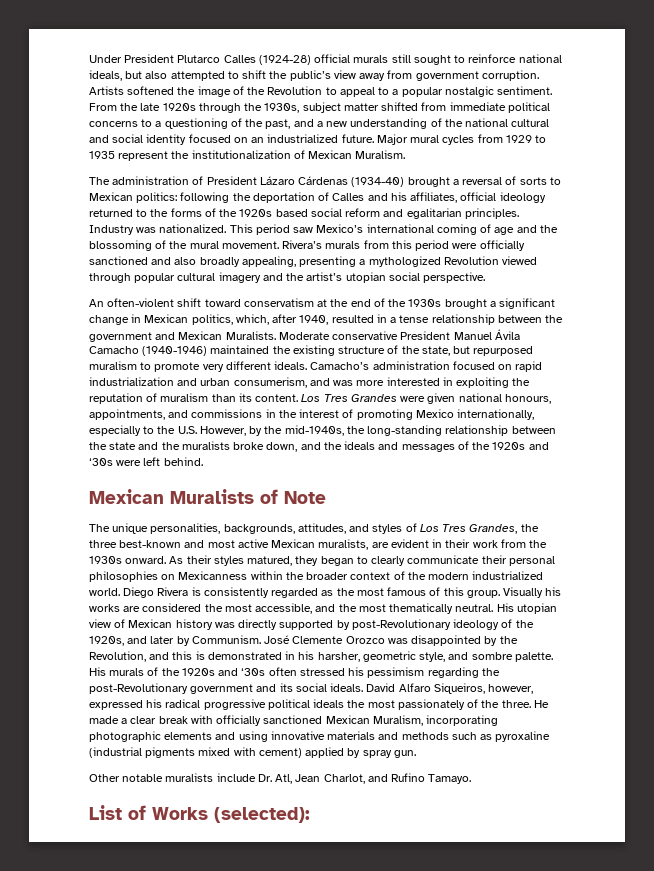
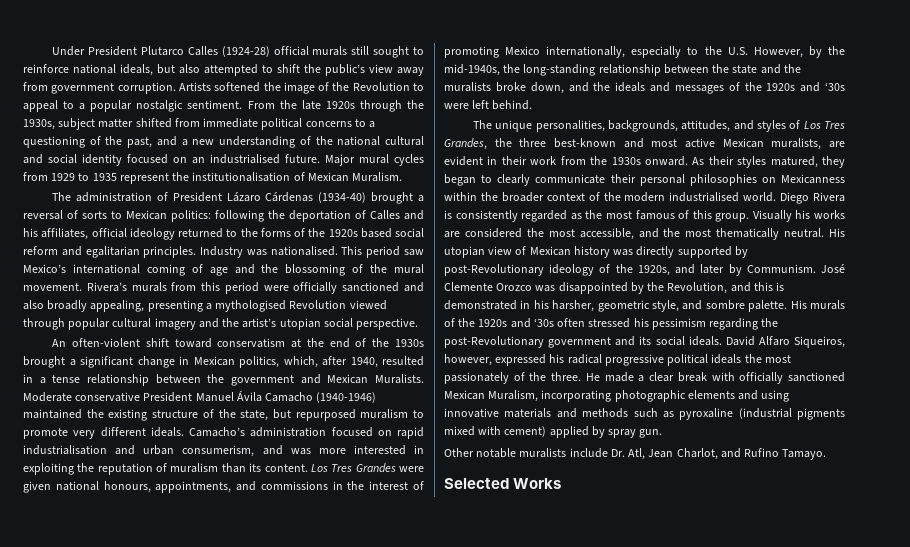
- From the late 1920s through the 1930s, subject matter shifted from immediate political concerns to a questioning of the past, and a new understanding of the national cultural and social identity focused on an industrialized future.
+ From the late 1920s through the 1930s, subject matter shifted from immediate political concerns to a questioning of the past, and a new understanding of the national cultural and social identity focused on an industrialised future.
- Major mural cycles from 1929 to 1935 represent the institutionalization of Mexican Muralism.
+ Major mural cycles from 1929 to 1935 represent the institutionalisation of Mexican Muralism.
- Industry was nationalized.
+ Industry was nationalised.
- Rivera’s murals from this period were officially sanctioned and also broadly appealing, presenting a mythologized Revolution viewed through popular cultural imagery and the artist’s utopian social perspective.
+ Rivera’s murals from this period were officially sanctioned and also broadly appealing, presenting a mythologised Revolution viewed through popular cultural imagery and the artist’s utopian social perspective.
- Camacho’s administration focused on rapid industrialization and urban consumerism, and was more interested in exploiting the reputation of muralism than its content.
+ Camacho’s administration focused on rapid industrialisation and urban consumerism, and was more interested in exploiting the reputation of muralism than its content.
- Mexican Muralists of Note
- As their styles matured, they began to clearly communicate their personal philosophies on Mexicanness within the broader context of the modern industrialized world.
+ As their styles matured, they began to clearly communicate their personal philosophies on Mexicanness within the broader context of the modern industrialised world.
- List of Works (selected):
+ Selected Works

